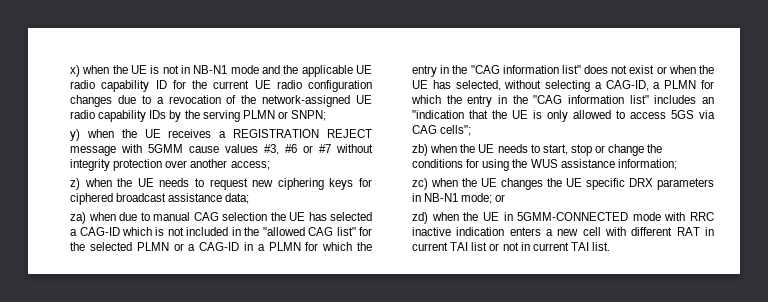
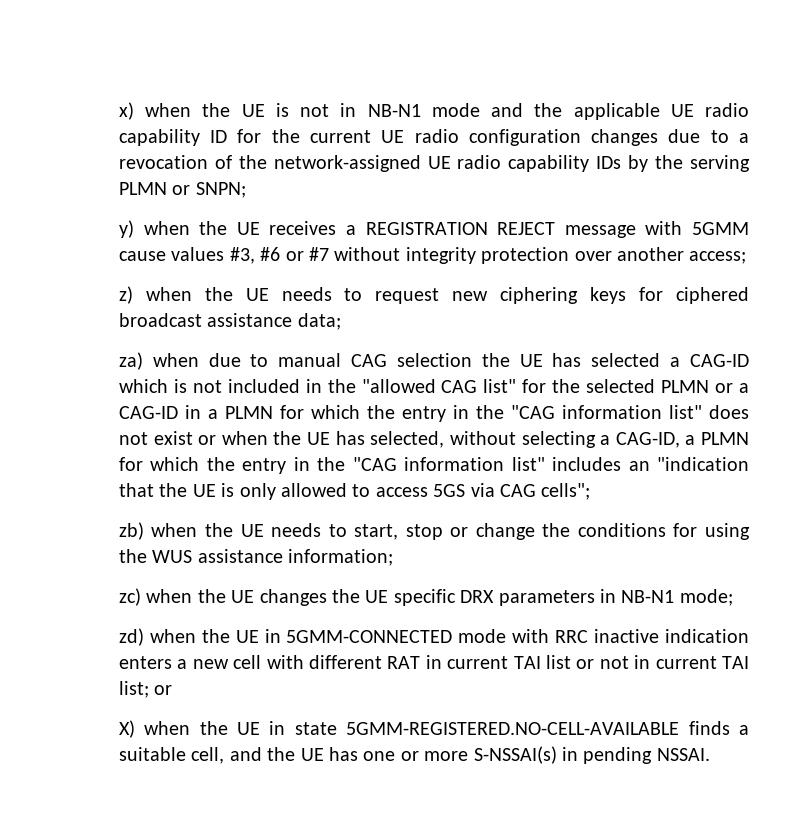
- zc) when the UE changes the UE specific DRX parameters in NB-N1 mode; or
+ zc) when the UE changes the UE specific DRX parameters in NB-N1 mode;
- zd) when the UE in 5GMM-CONNECTED mode with RRC inactive indication enters a new cell with different RAT in current TAI list or not in current TAI list.
+ zd) when the UE in 5GMM-CONNECTED mode with RRC inactive indication enters a new cell with different RAT in current TAI list or not in current TAI list; or
+ X) when the UE in state 5GMM-REGISTERED.NO-CELL-AVAILABLE finds a suitable cell, and the UE has one or more S-NSSAI(s) in pending NSSAI.

